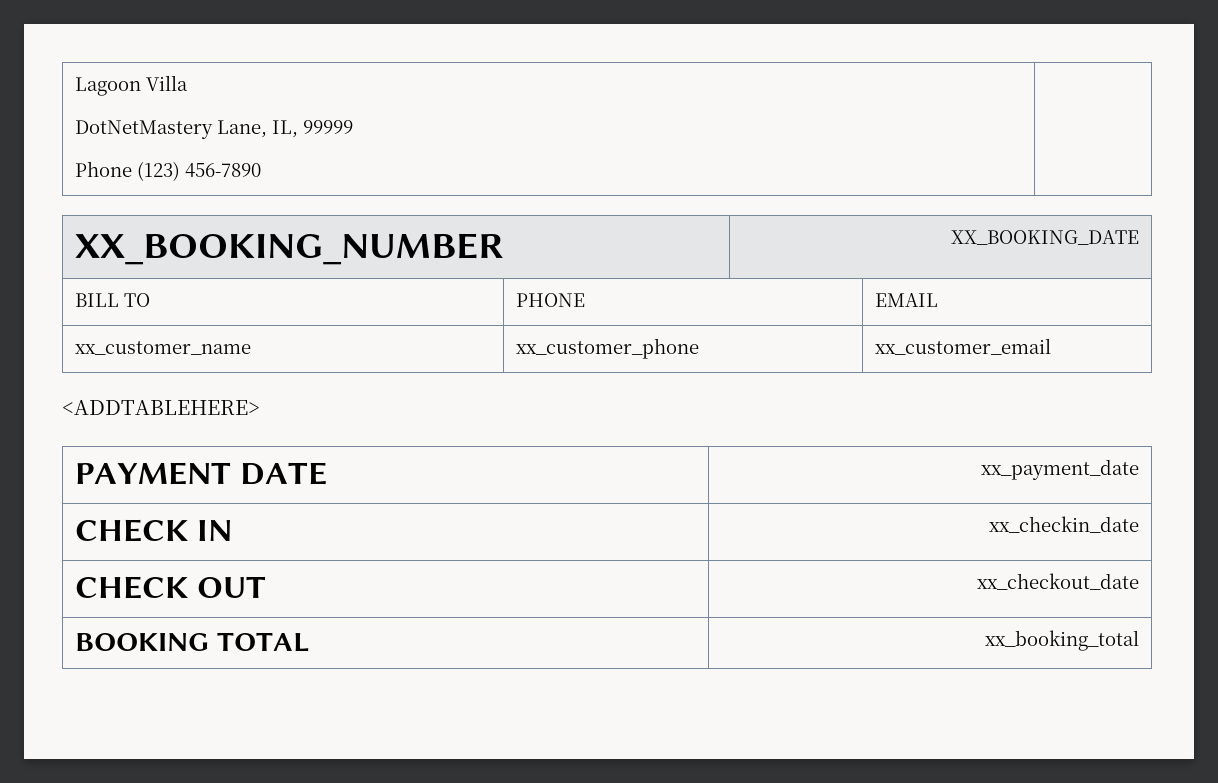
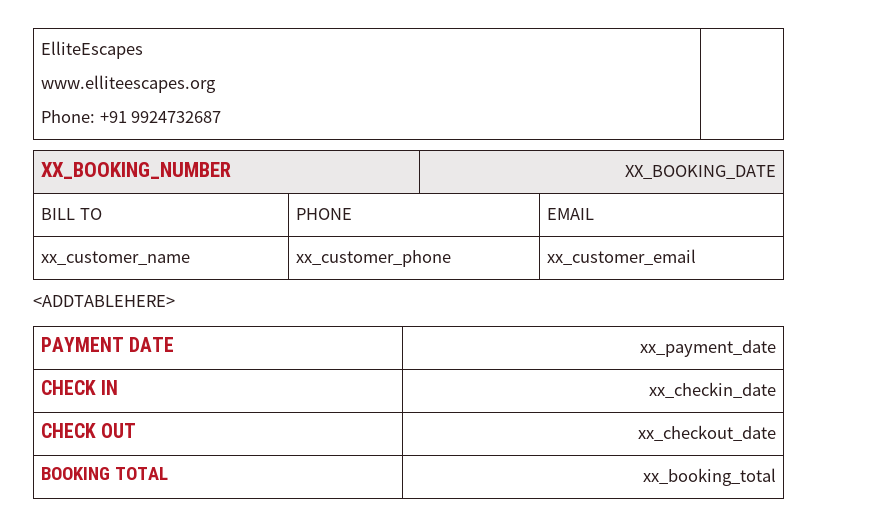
- Lagoon Villa
- DotNetMastery Lane, IL, 99999
- Phone (123) 456-7890 |
+ ElliteEscapes
+ www.elliteescapes.org
+ Phone: +91 9924732687 |

